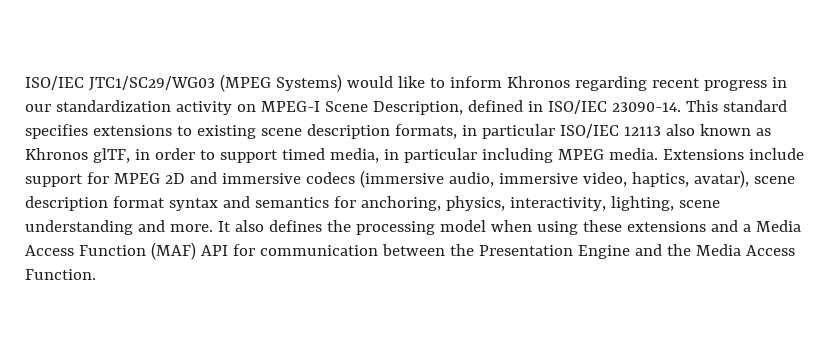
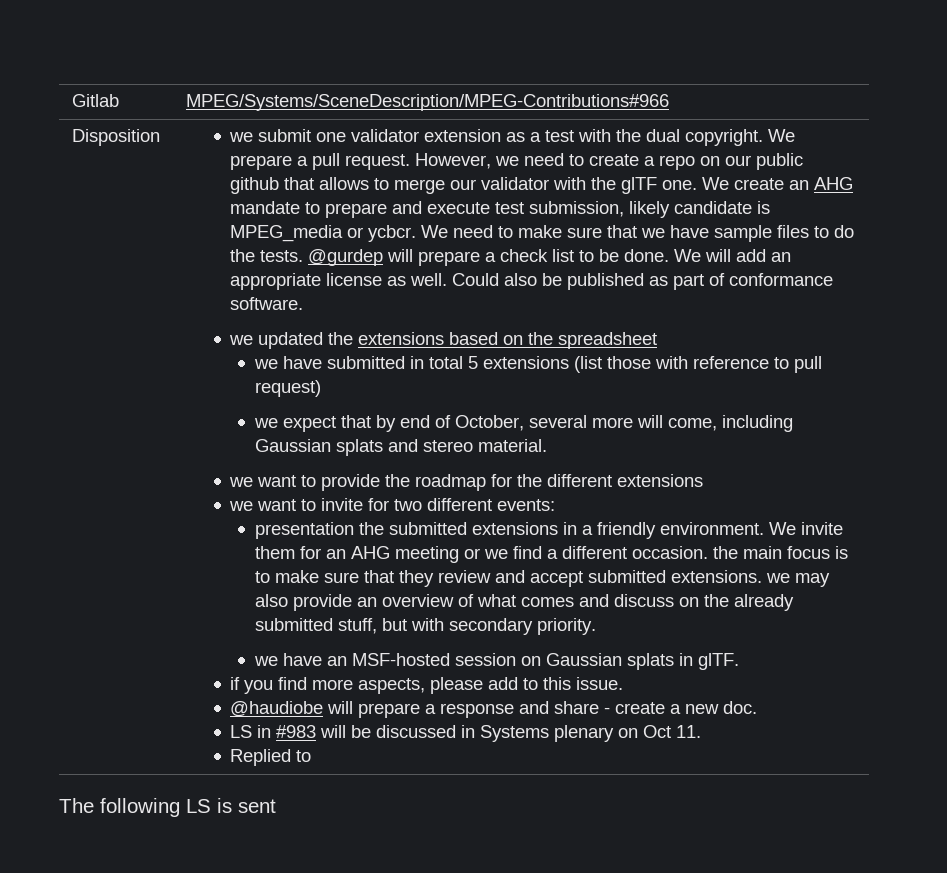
- ISO/IEC JTC1/SC29/WG03 (MPEG Systems) would like to inform Khronos regarding recent progress in our standardization activity on MPEG-I Scene Description, defined in ISO/IEC 23090-14. This standard specifies extensions to existing scene description formats, in particular ISO/IEC 12113 also known as Khronos glTF, in order to support timed media, in particular including MPEG media. Extensions include support for MPEG 2D and immersive codecs (immersive audio, immersive video, haptics, avatar), scene description format syntax and semantics for anchoring, physics, interactivity, lighting, scene understanding and more. It also defines the processing model when using these extensions and a Media Access Function (MAF) API for communication between the Presentation Engine and the Media Access Function.
+ Gitlab | MPEG/Systems/SceneDescription/MPEG-Contributions#966
+ Disposition | we submit one validator extension as a test with the dual copyright. We prepare a pull request. However, we need to create a repo on our public github that allows to merge our validator with the glTF one. We create an AHG mandate to prepare and execute test submission, likely candidate is MPEG_media or ycbcr. We need to make sure that we have sample files to do the tests. @gurdep will prepare a check list to be done. We will add an appropriate license as well. Could also be published as part of conformance software.
+ we updated the extensions based on the spreadsheet
+ we have submitted in total 5 extensions (list those with reference to pull request)
+ we expect that by end of October, several more will come, including Gaussian splats and stereo material.
+ we want to provide the roadmap for the different extensions
+ we want to invite for two different events:
+ presentation the submitted extensions in a friendly environment. We invite them for an AHG meeting or we find a different occasion. the main focus is to make sure that they review and accept submitted extensions. we may also provide an overview of what comes and discuss on the already submitted stuff, but with secondary priority.
+ we have an MSF-hosted session on Gaussian splats in glTF.
+ if you find more aspects, please add to this issue.
+ @haudiobe will prepare a response and share - create a new doc.
+ LS in #983 will be discussed in Systems plenary on Oct 11.
+ Replied to
+ The following LS is sent

